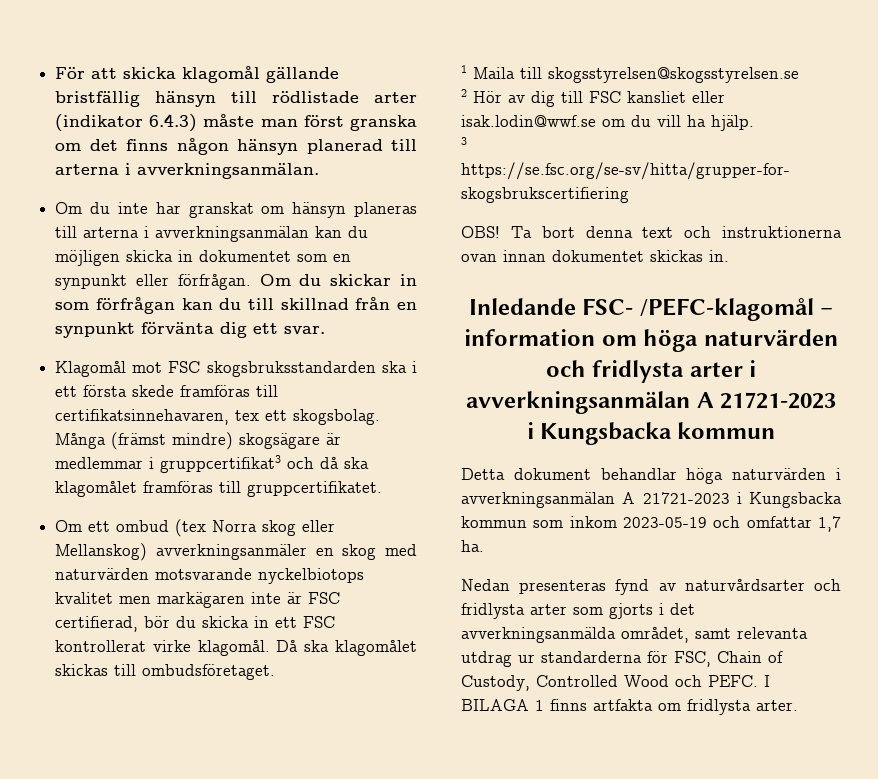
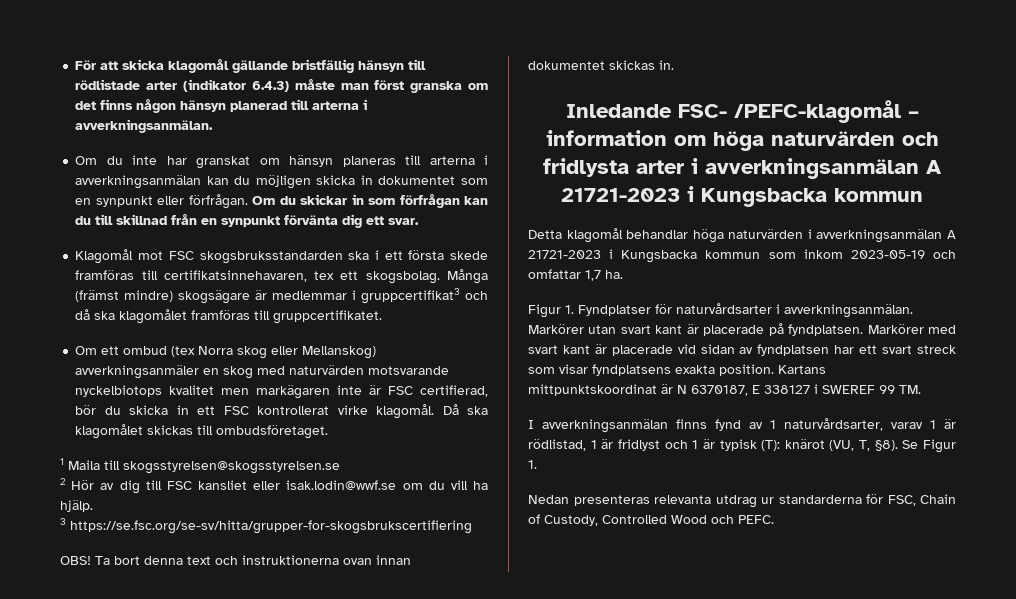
- Detta dokument behandlar höga naturvärden i avverkningsanmälan A 21721-2023 i Kungsbacka kommun som inkom 2023-05-19 och omfattar 1,7 ha.
+ Detta klagomål behandlar höga naturvärden i avverkningsanmälan A 21721-2023 i Kungsbacka kommun som inkom 2023-05-19 och omfattar 1,7 ha.
- Nedan presenteras fynd av naturvårdsarter och fridlysta arter som gjorts i det avverkningsanmälda området, samt relevanta utdrag ur standarderna för FSC, Chain of Custody, Controlled Wood och PEFC. I BILAGA 1 finns artfakta om fridlysta arter.
+ Figur 1. Fyndplatser för naturvårdsarter i avverkningsanmälan. Markörer utan svart kant är placerade på fyndplatsen. Markörer med svart kant är placerade vid sidan av fyndplatsen har ett svart streck som visar fyndplatsens exakta position. Kartans mittpunktskoordinat är N 6370187, E 338127 i SWEREF 99 TM.
+ I avverkningsanmälan finns fynd av 1 naturvårdsarter, varav 1 är rödlistad, 1 är fridlyst och 1 är typisk (T): knärot (VU, T, §8). Se Figur 1.
+ Nedan presenteras relevanta utdrag ur standarderna för FSC, Chain of Custody, Controlled Wood och PEFC.

